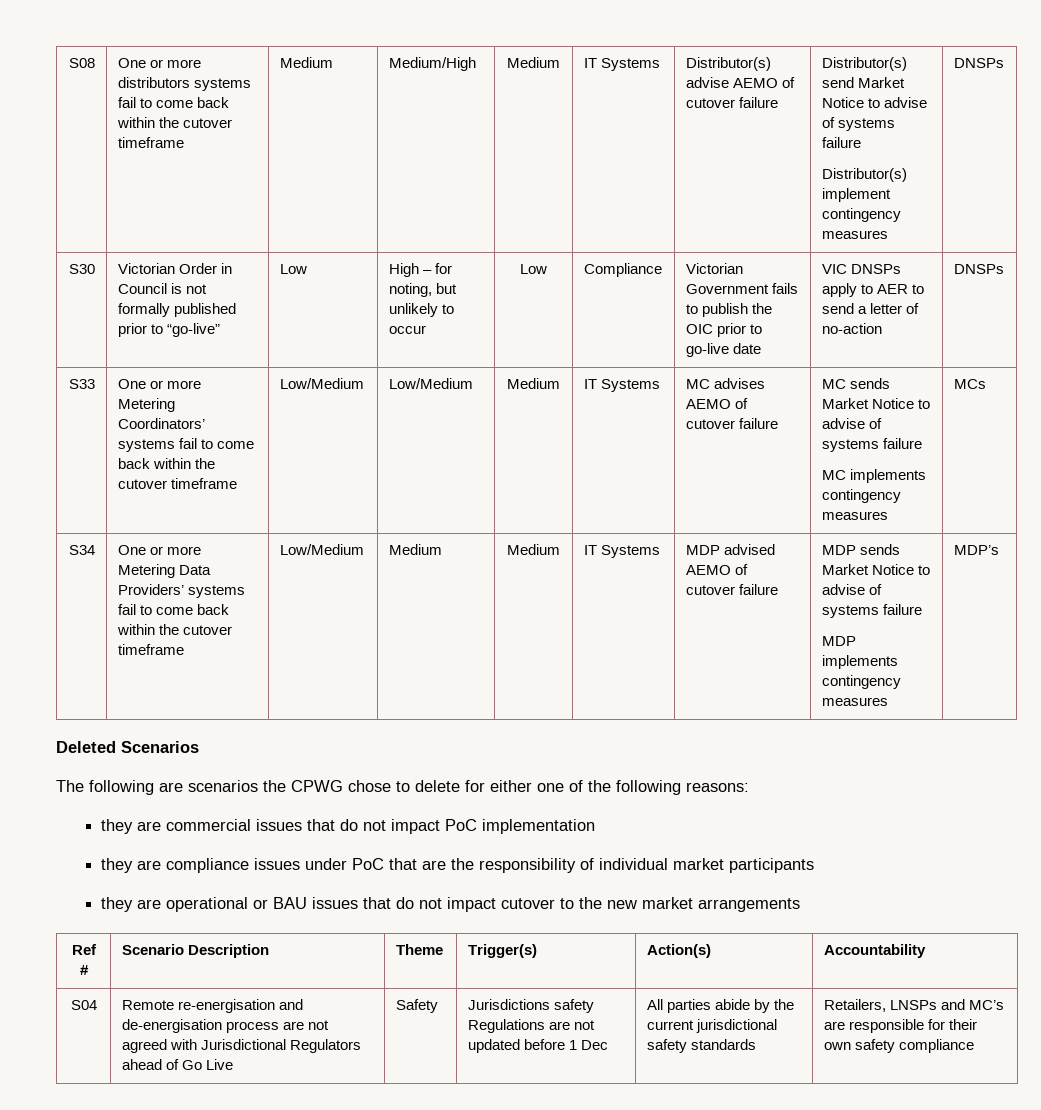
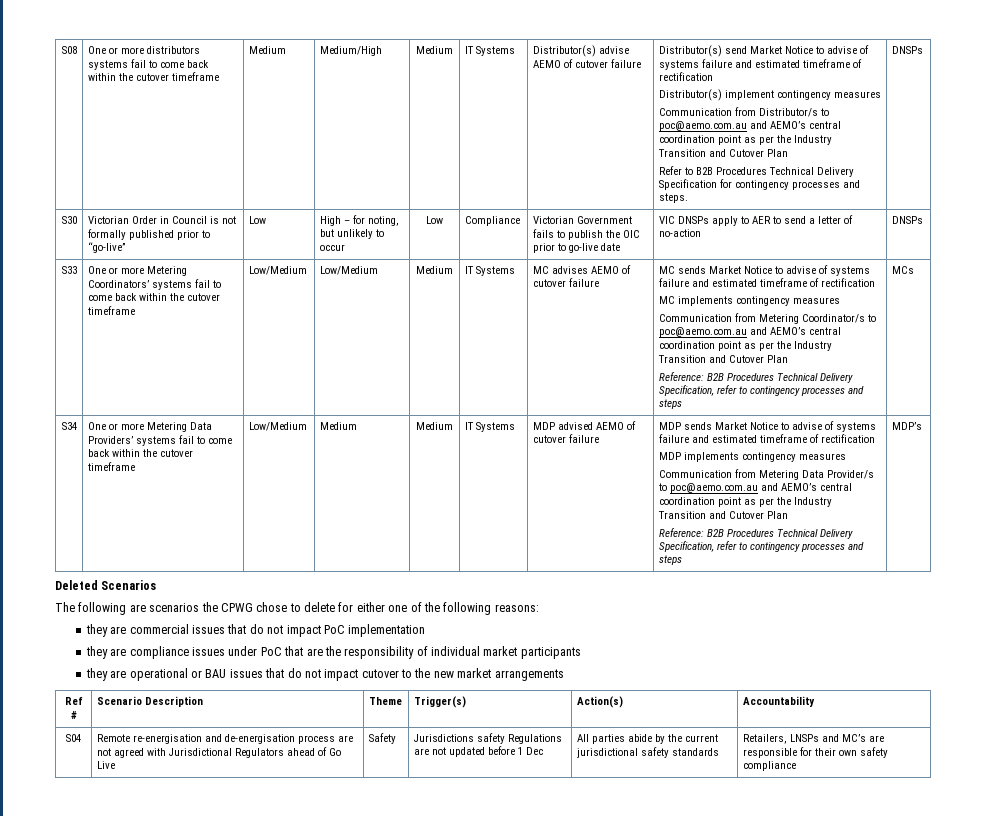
- Distributor(s) send Market Notice to advise of systems failure
+ Distributor(s) send Market Notice to advise of systems failure and estimated timeframe of rectification
+ Communication from Distributor/s to poc@aemo.com.au and AEMO’s central coordination point as per the Industry Transition and Cutover Plan
+ Refer to B2B Procedures Technical Delivery Specification for contingency processes and steps.
- MC sends Market Notice to advise of systems failure
+ MC sends Market Notice to advise of systems failure and estimated timeframe of rectification
+ Communication from Metering Coordinator/s to poc@aemo.com.au and AEMO’s central coordination point as per the Industry Transition and Cutover Plan
+ Reference: B2B Procedures Technical Delivery Specification, refer to contingency processes and steps
- MDP sends Market Notice to advise of systems failure
+ MDP sends Market Notice to advise of systems failure and estimated timeframe of rectification
+ Communication from Metering Data Provider/s to poc@aemo.com.au and AEMO’s central coordination point as per the Industry Transition and Cutover Plan
+ Reference: B2B Procedures Technical Delivery Specification, refer to contingency processes and steps

